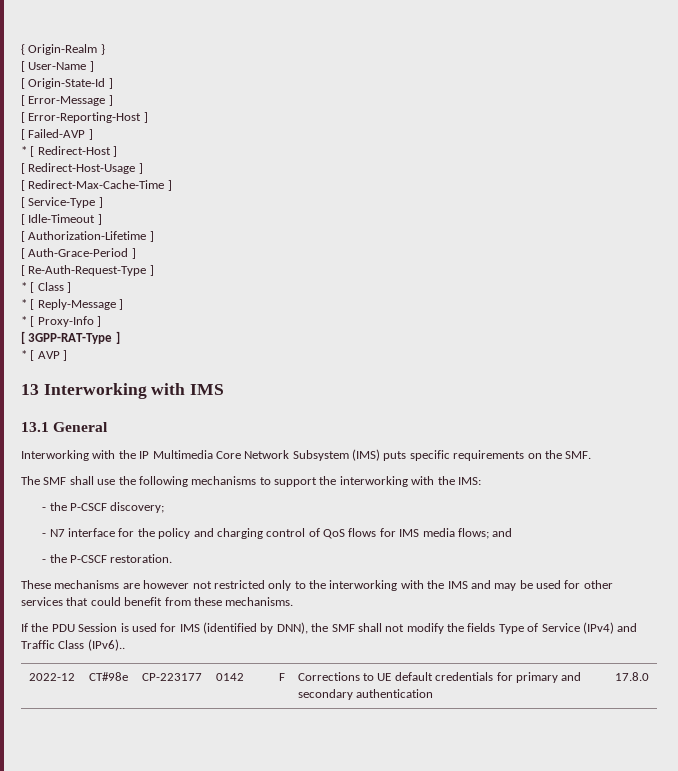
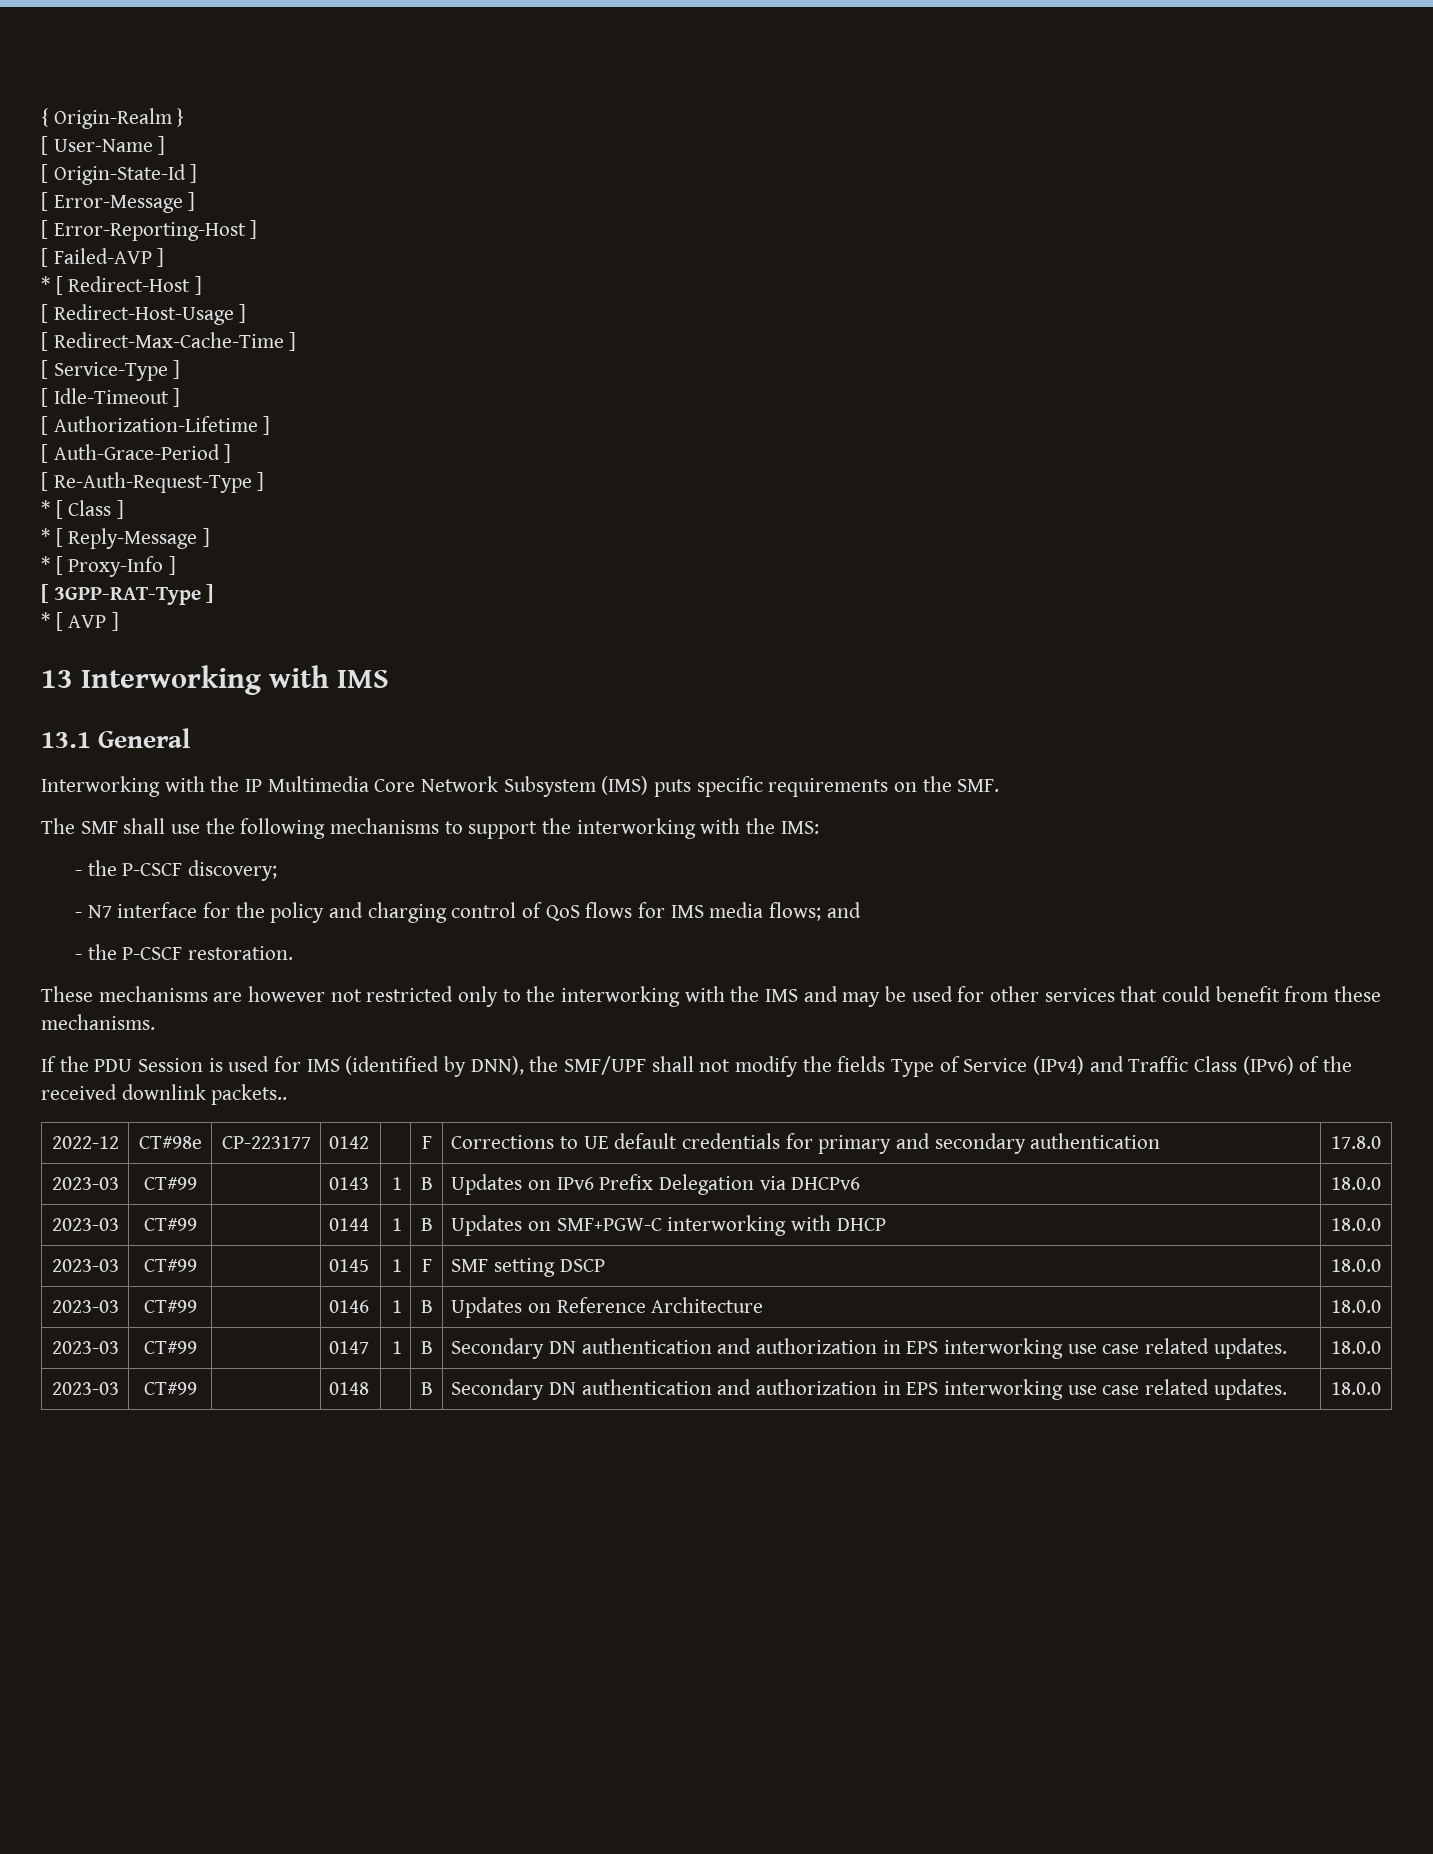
- If the PDU Session is used for IMS (identified by DNN), the SMF shall not modify the fields Type of Service (IPv4) and Traffic Class (IPv6)..
+ If the PDU Session is used for IMS (identified by DNN), the SMF/UPF shall not modify the fields Type of Service (IPv4) and Traffic Class (IPv6) of the received downlink packets..
+ 2023-03 | CT#99 | | 0143 | 1 | B | Updates on IPv6 Prefix Delegation via DHCPv6 | 18.0.0
+ 2023-03 | CT#99 | | 0144 | 1 | B | Updates on SMF+PGW-C interworking with DHCP | 18.0.0
+ 2023-03 | CT#99 | | 0145 | 1 | F | SMF setting DSCP | 18.0.0
+ 2023-03 | CT#99 | | 0146 | 1 | B | Updates on Reference Architecture | 18.0.0
+ 2023-03 | CT#99 | | 0147 | 1 | B | Secondary DN authentication and authorization in EPS interworking use case related updates. | 18.0.0
+ 2023-03 | CT#99 | | 0148 | | B | Secondary DN authentication and authorization in EPS interworking use case related updates. | 18.0.0

